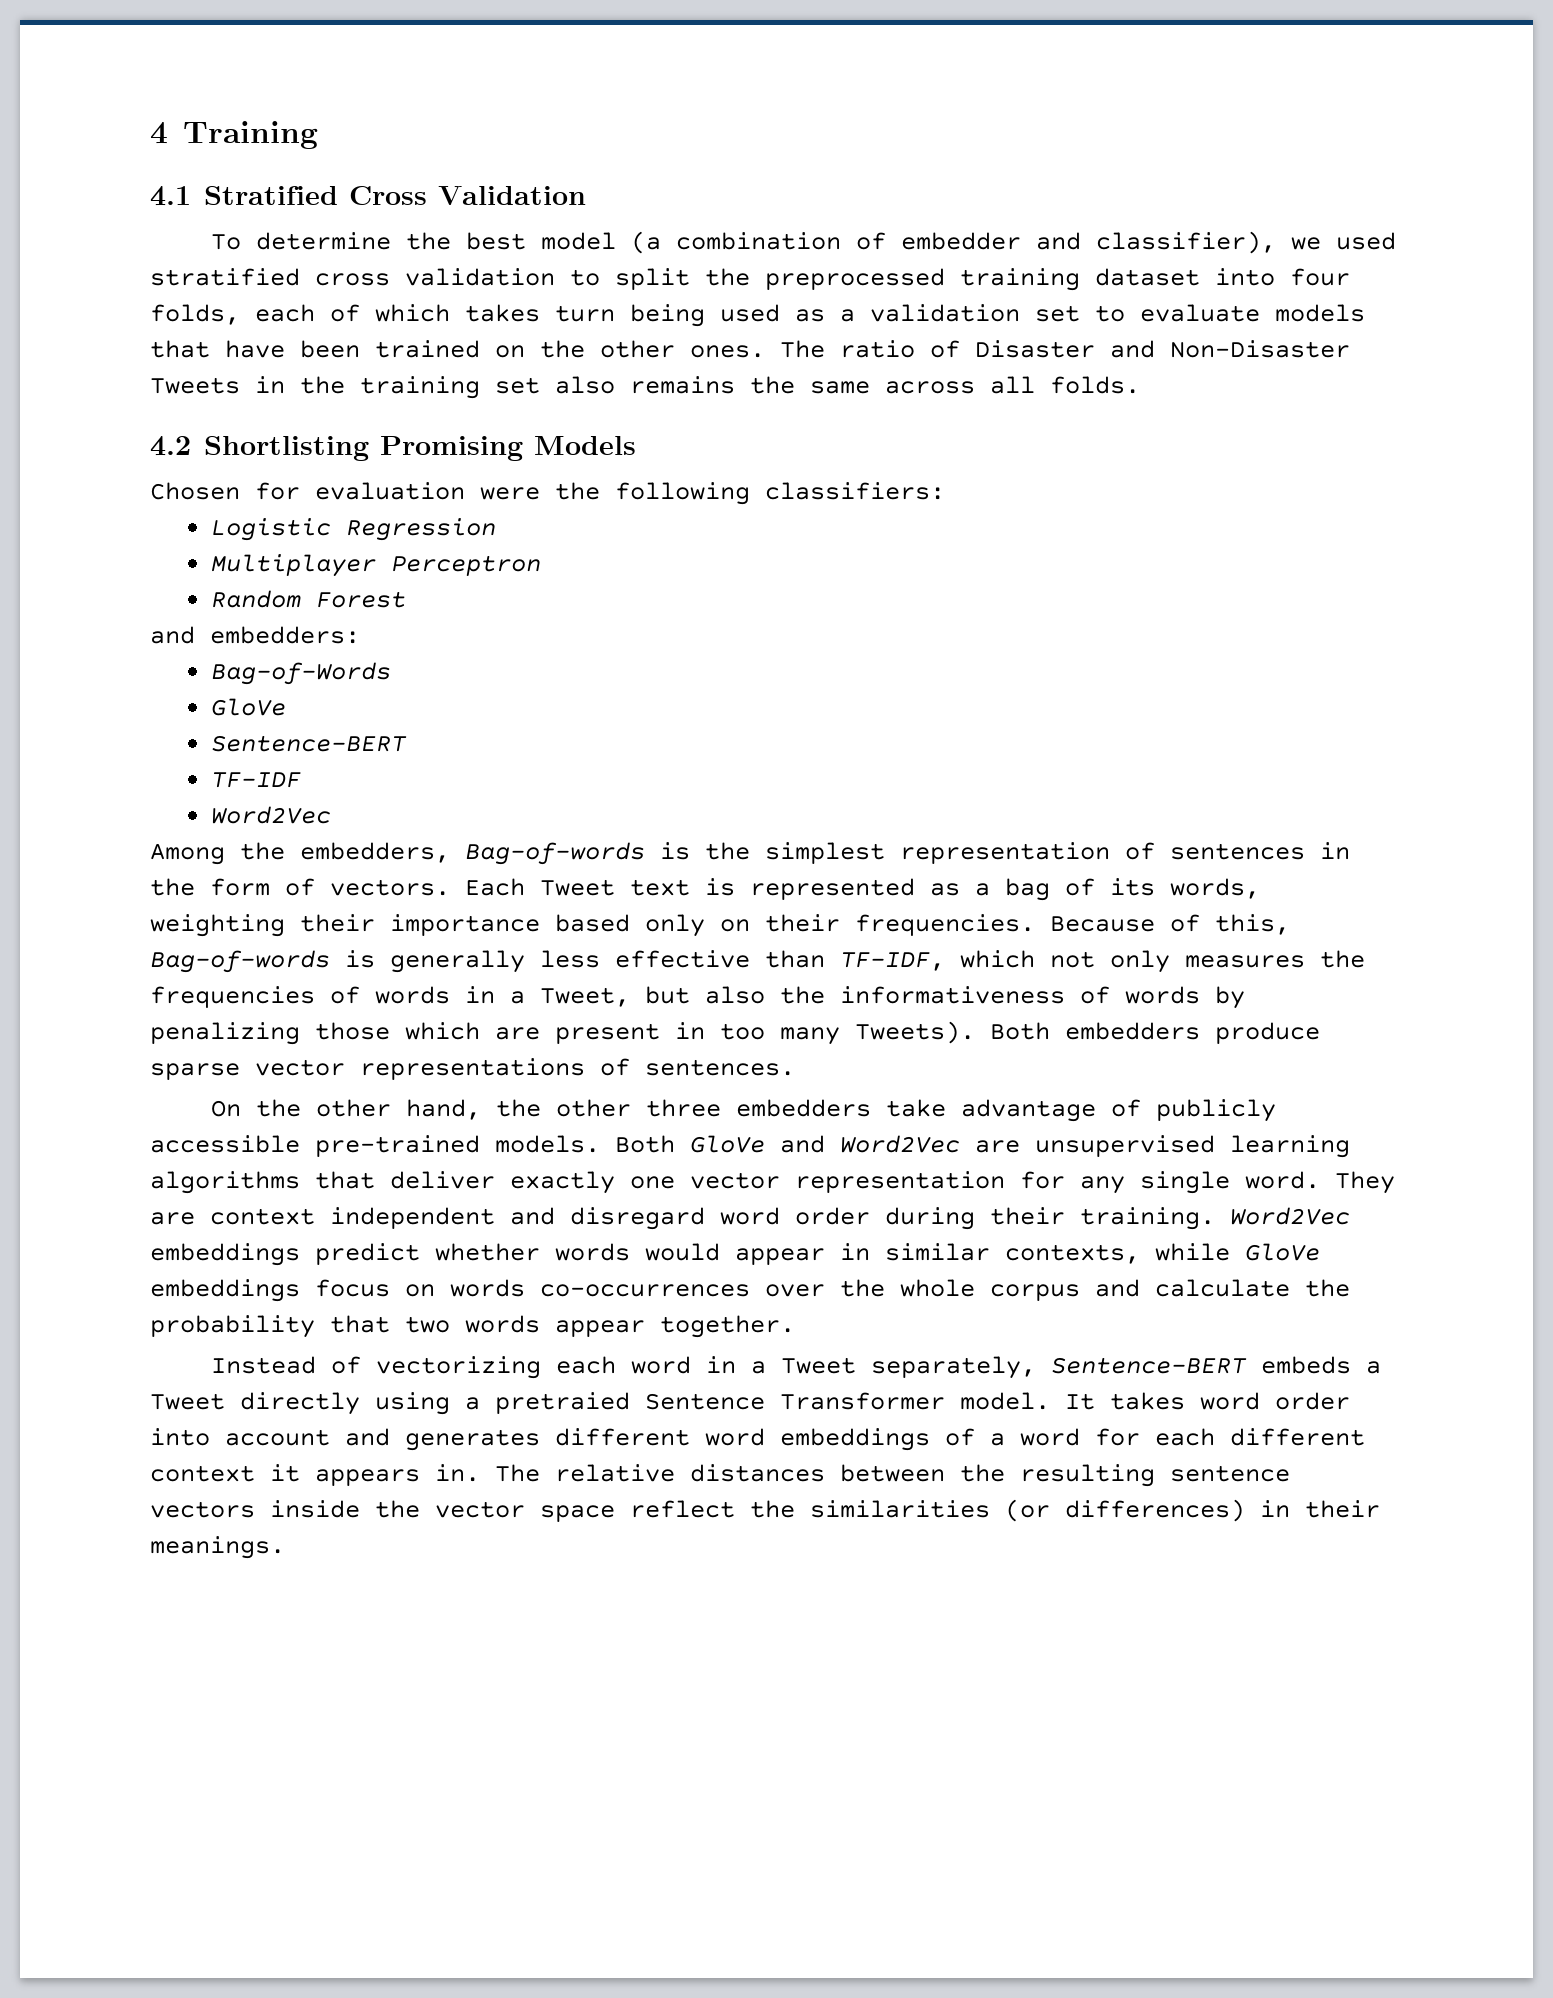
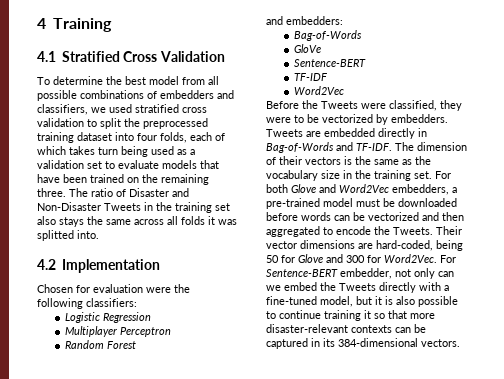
- To determine the best model (a combination of embedder and classifier), we used stratified cross validation to split the preprocessed training dataset into four folds, each of which takes turn being used as a validation set to evaluate models that have been trained on the other ones.
+ To determine the best model from all possible combinations of embedders and classifiers, we used stratified cross validation to split the preprocessed training dataset into four folds, each of which takes turn being used as a validation set to evaluate models that have been trained on the remaining three.
- The ratio of Disaster and Non-Disaster Tweets in the training set also remains the same across all folds.
- 4.2 Shortlisting Promising Models
+ The ratio of Disaster and Non-Disaster Tweets in the training set also stays the same across all folds it was splitted into.
+ 4.2 Implementation
- Among the embedders, Bag-of-words is the simplest representation of sentences in the form of vectors. Each Tweet text is represented as a bag of its words, weighting their importance based only on their frequencies. Because of this, Bag-of-words is generally less effective than TF-IDF, which not only measures the frequencies of words in a Tweet, but also the informativeness of words by penalizing those which are present in too many Tweets). Both embedders produce sparse vector representations of sentences.
- On the other hand, the other three embedders take advantage of publicly accessible pre-trained models. Both GloVe and Word2Vec are unsupervised learning algorithms that deliver exactly one vector representation for any single word. They are context independent and disregard word order during their training. Word2Vec embeddings predict whether words would appear in similar contexts, while GloVe embeddings focus on words co-occurrences over the whole corpus and calculate the probability that two words appear together.
- Instead of vectorizing each word in a Tweet separately, Sentence-BERT embeds a Tweet directly using a pretraied Sentence Transformer model. It takes word order into account and generates different word embeddings of a word for each different context it appears in. The relative distances between the resulting sentence vectors inside the vector space reflect the similarities (or differences) in their meanings.
+ Before the Tweets were classified, they were to be vectorized by embedders. Tweets are embedded directly in Bag-of-Words and TF-IDF. The dimension of their vectors is the same as the vocabulary size in the training set. For both Glove and Word2Vec embedders, a pre-trained model must be downloaded before words can be vectorized and then aggregated to encode the Tweets. Their vector dimensions are hard-coded, being 50 for Glove and 300 for Word2Vec. For Sentence-BERT embedder, not only can we embed the Tweets directly with a fine-tuned model, but it is also possible to continue training it so that more disaster-relevant contexts can be captured in its 384-dimensional vectors.

